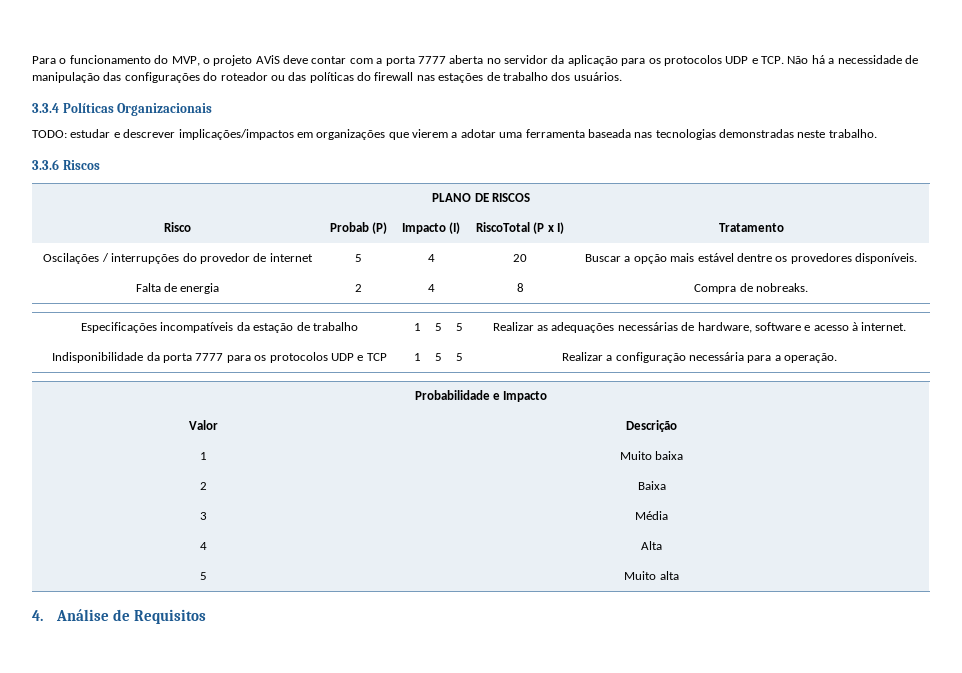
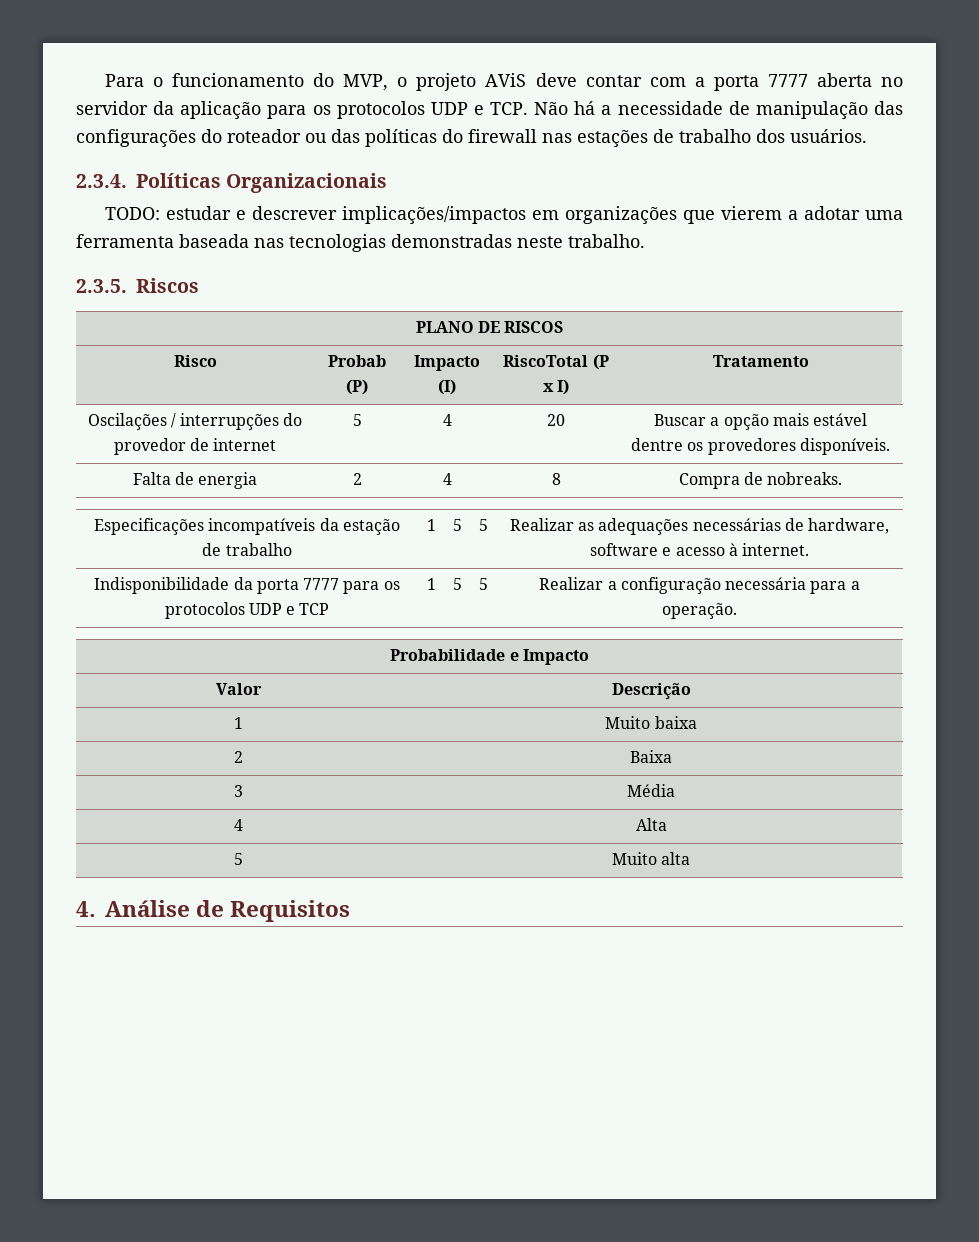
- 3.3.4 Políticas Organizacionais
+ 2.3.4. Políticas Organizacionais
- 3.3.6 Riscos
+ 2.3.5. Riscos

